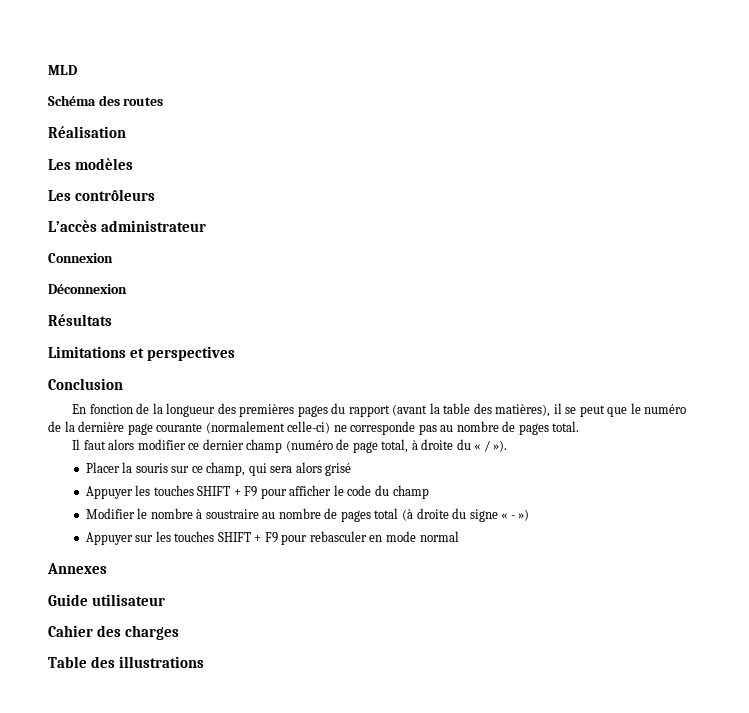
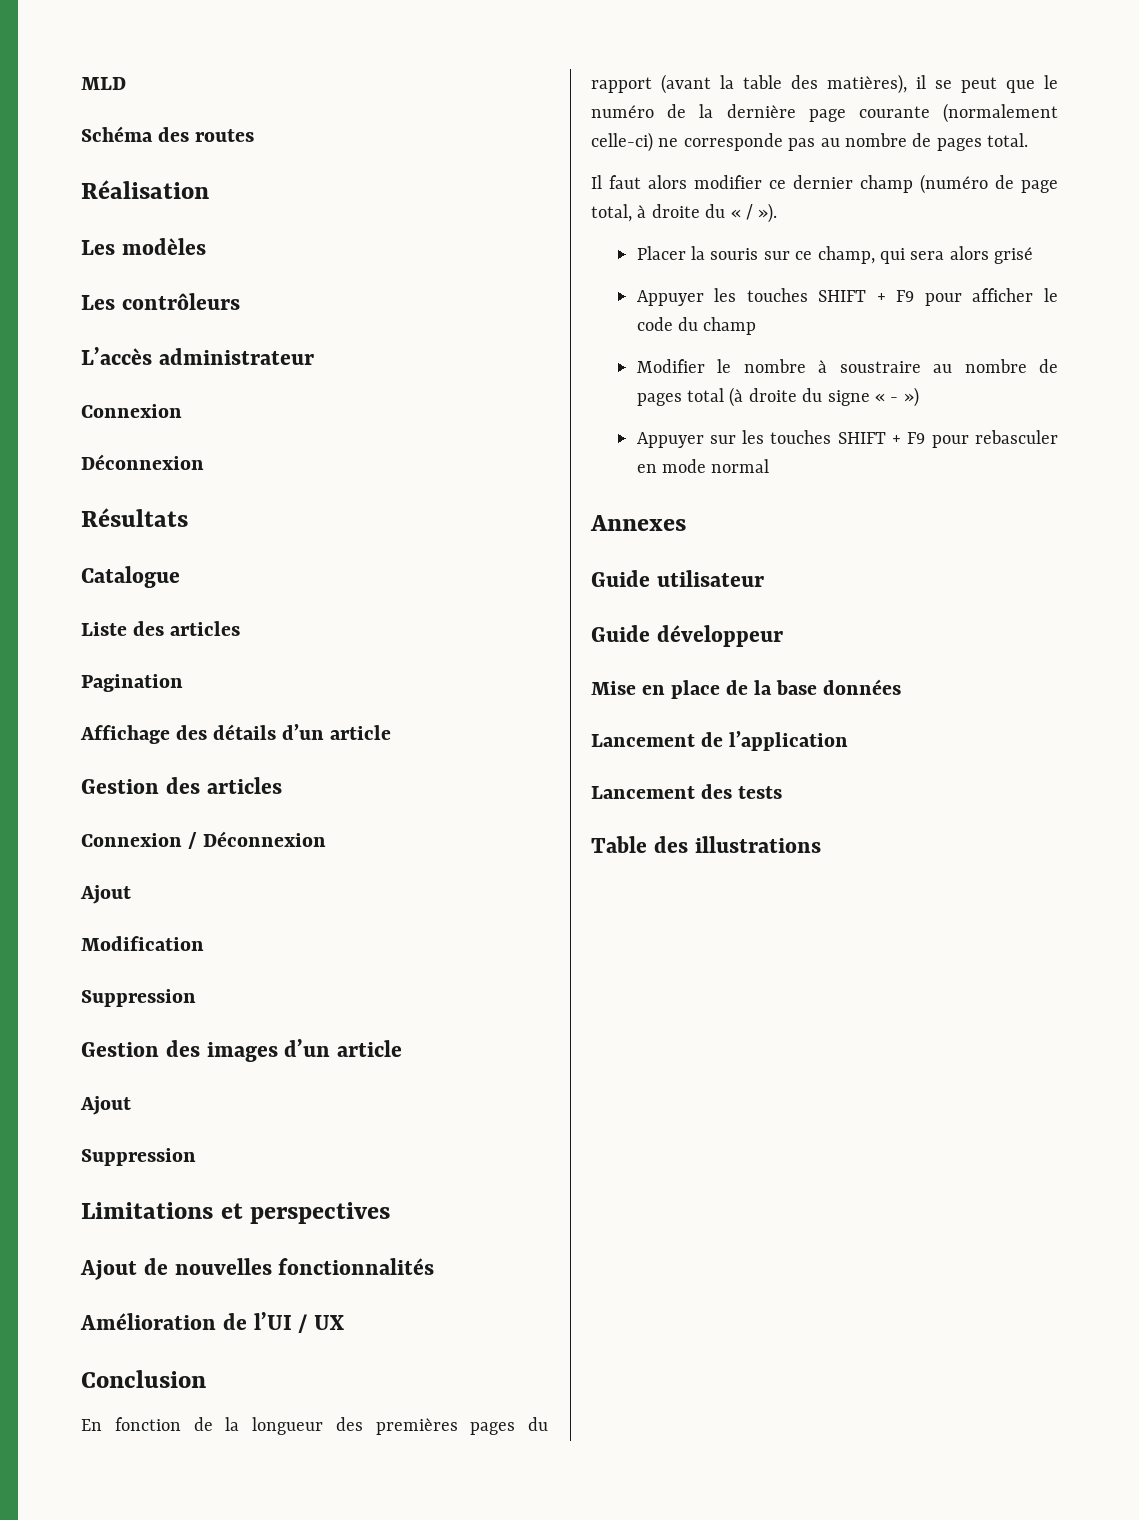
+ Catalogue
+ Liste des articles
+ Pagination
+ Affichage des détails d’un article
+ Gestion des articles
+ Connexion / Déconnexion
+ Ajout
+ Modification
+ Suppression
+ Gestion des images d’un article
+ Ajout
+ Suppression
  Limitations et perspectives
+ Ajout de nouvelles fonctionnalités
+ Amélioration de l’UI / UX
- Cahier des charges
+ Guide développeur
+ Mise en place de la base données
+ Lancement de l’application
+ Lancement des tests

